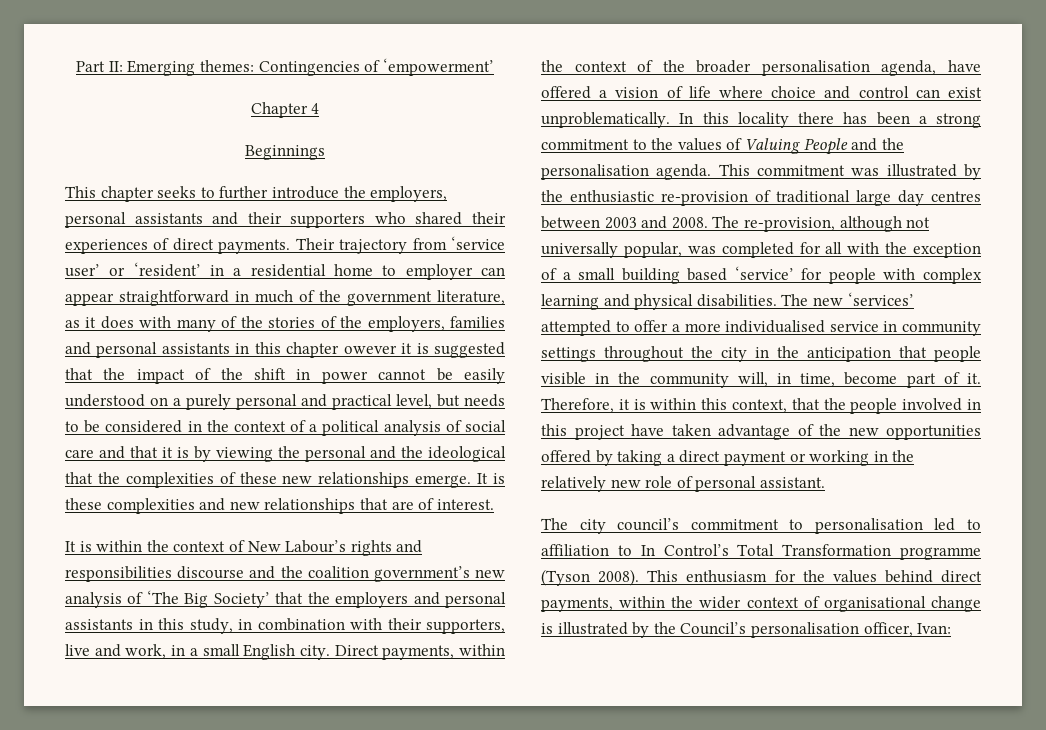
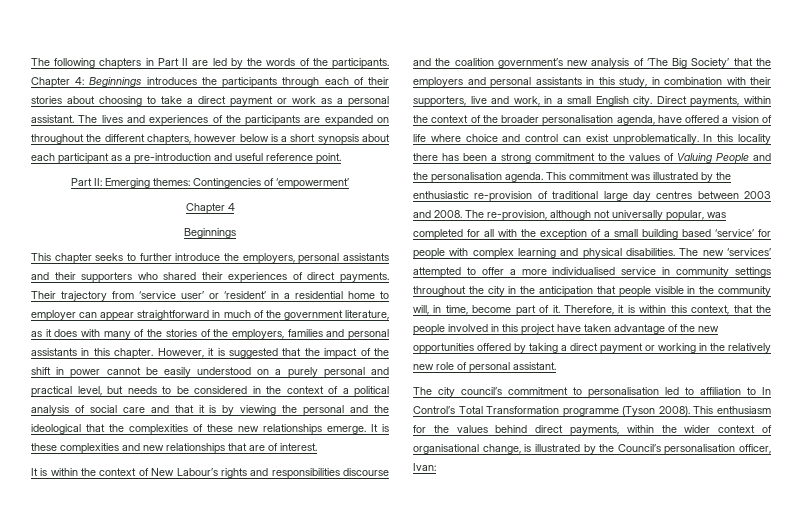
+ The following chapters in Part II are led by the words of the participants. Chapter 4: Beginnings introduces the participants through each of their stories about choosing to take a direct payment or work as a personal assistant. The lives and experiences of the participants are expanded on throughout the different chapters, however below is a short synopsis about each participant as a pre-introduction and useful reference point.
- Their trajectory from ‘service user’ or ‘resident’ in a residential home to employer can appear straightforward in much of the government literature, as it does with many of the stories of the employers, families and personal assistants in this chapter owever it is suggested that the impact of the shift in power cannot be easily understood on a purely personal and practical level, but needs to be considered in the context of a political analysis of social care and that it is by viewing the personal and the ideological that the complexities of these new relationships emerge.
+ Their trajectory from ‘service user’ or ‘resident’ in a residential home to employer can appear straightforward in much of the government literature, as it does with many of the stories of the employers, families and personal assistants in this chapter. However, it is suggested that the impact of the shift in power cannot be easily understood on a purely personal and practical level, but needs to be considered in the context of a political analysis of social care and that it is by viewing the personal and the ideological that the complexities of these new relationships emerge.
- This enthusiasm for the values behind direct payments, within the wider context of organisational change is illustrated by the Council’s personalisation officer, Ivan:
+ This enthusiasm for the values behind direct payments, within the wider context of organisational change, is illustrated by the Council’s personalisation officer, Ivan:

